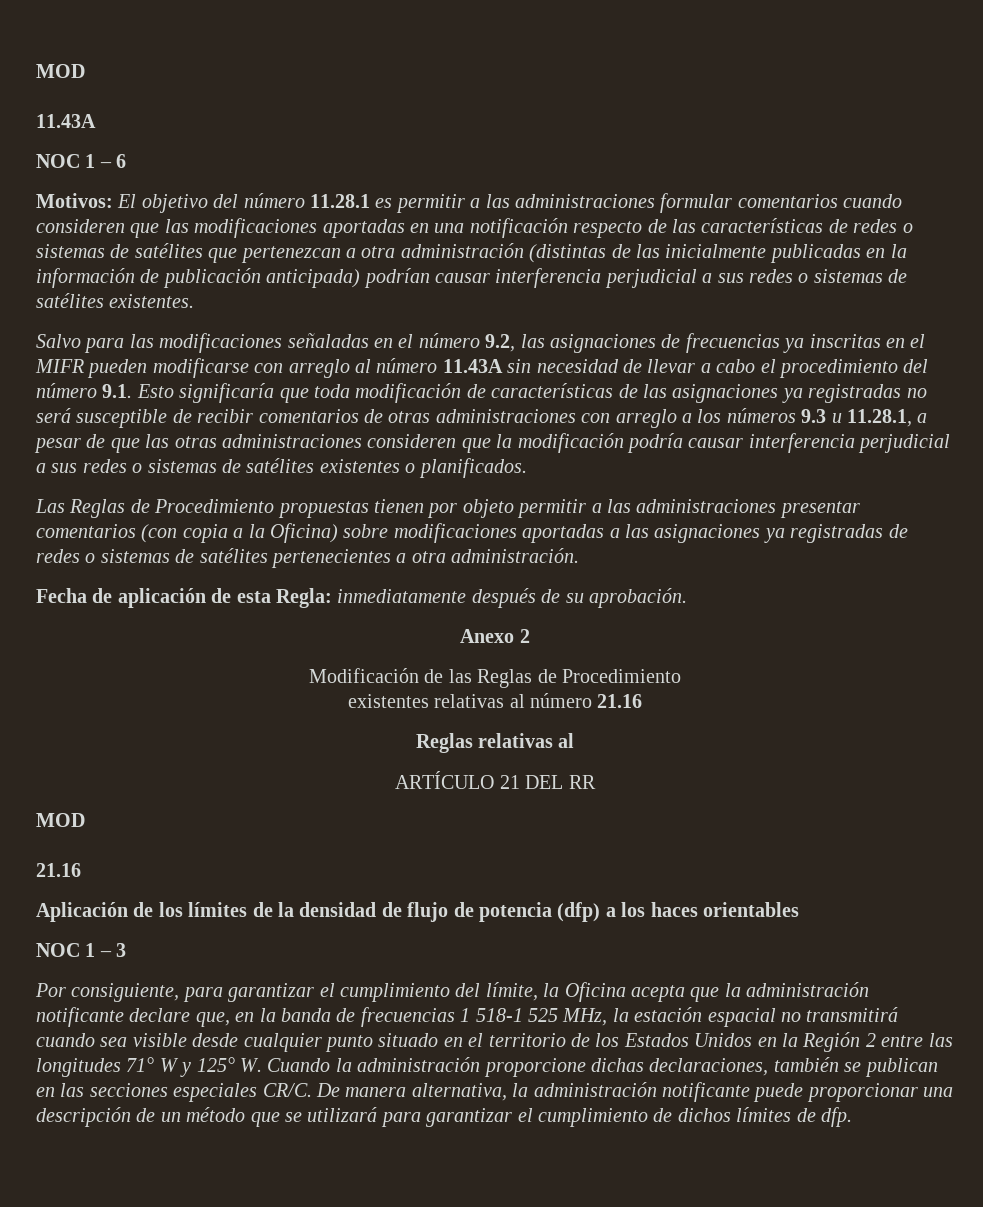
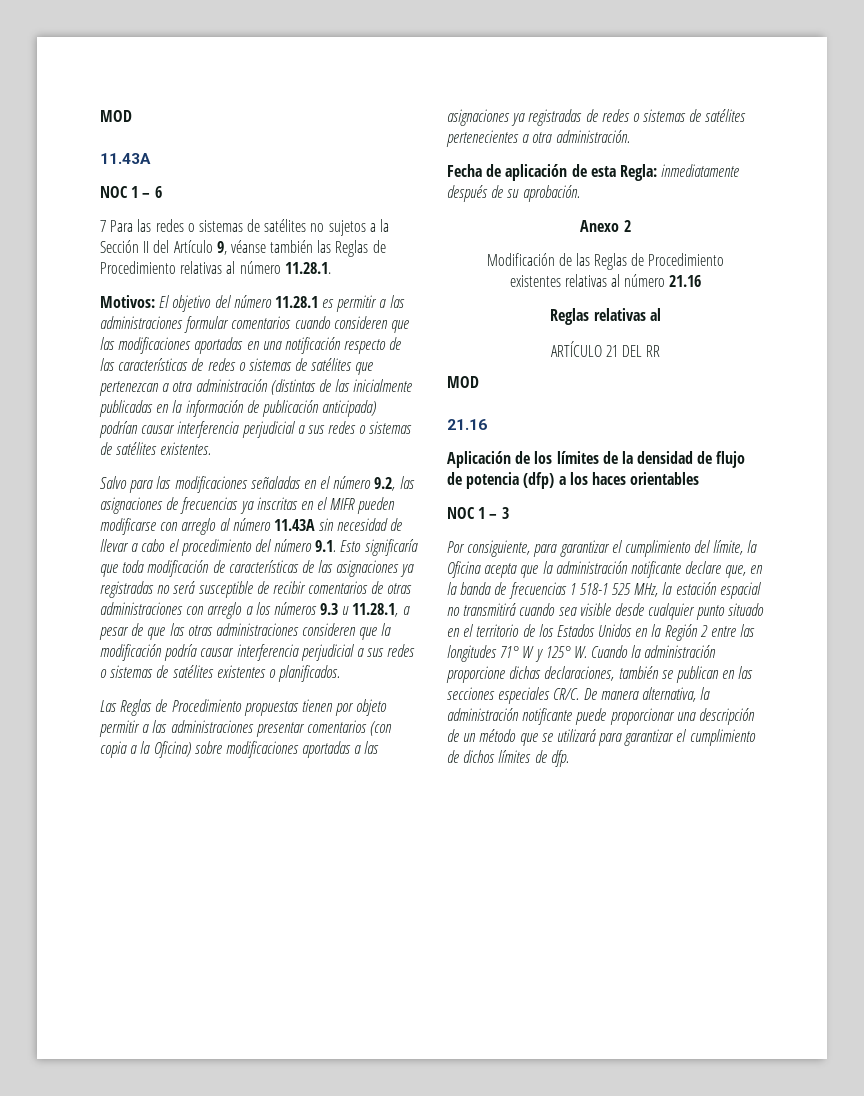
+ 7 Para las redes o sistemas de satélites no sujetos a la Sección II del Artículo 9, véanse también las Reglas de Procedimiento relativas al número 11.28.1.

